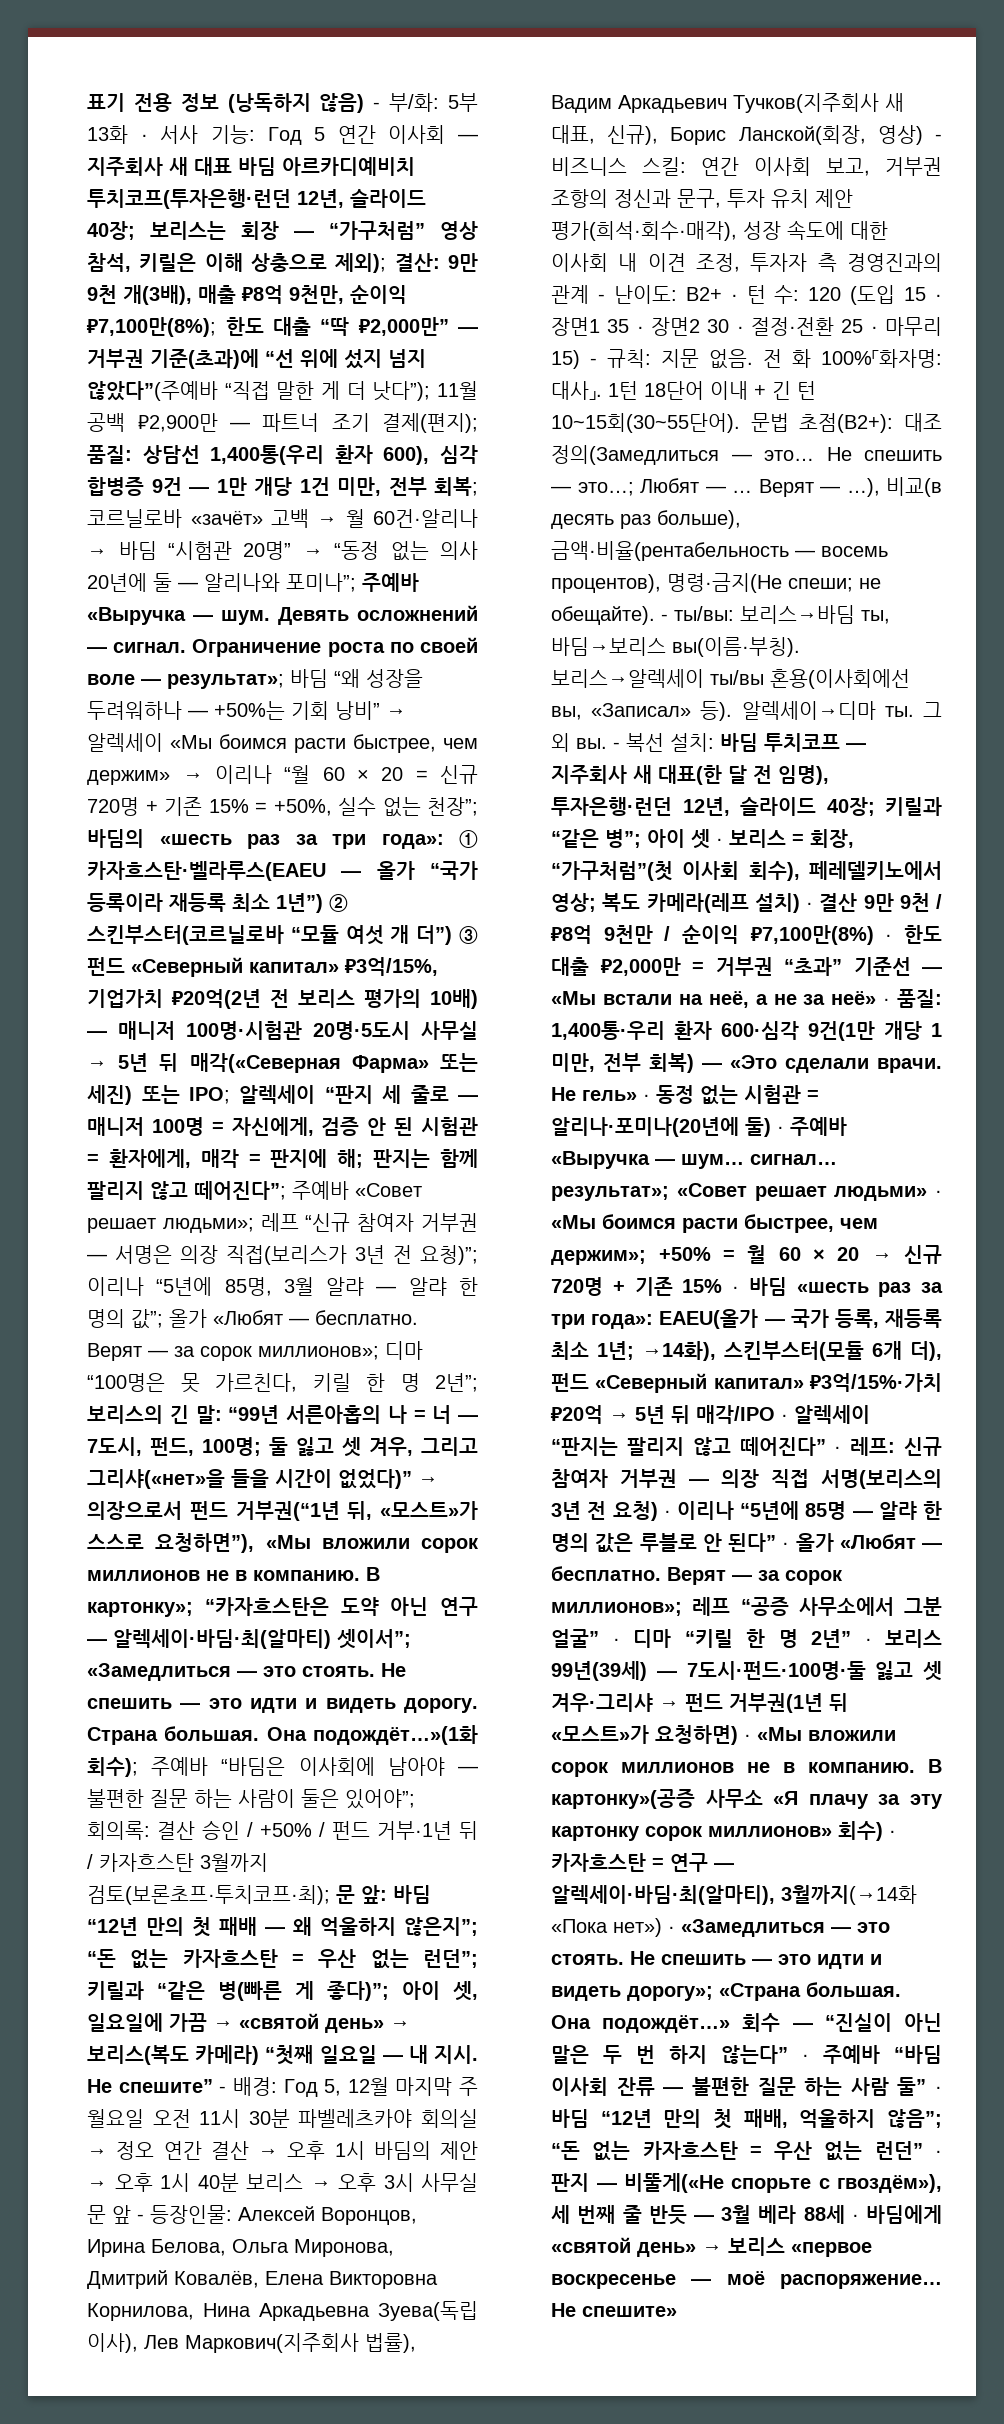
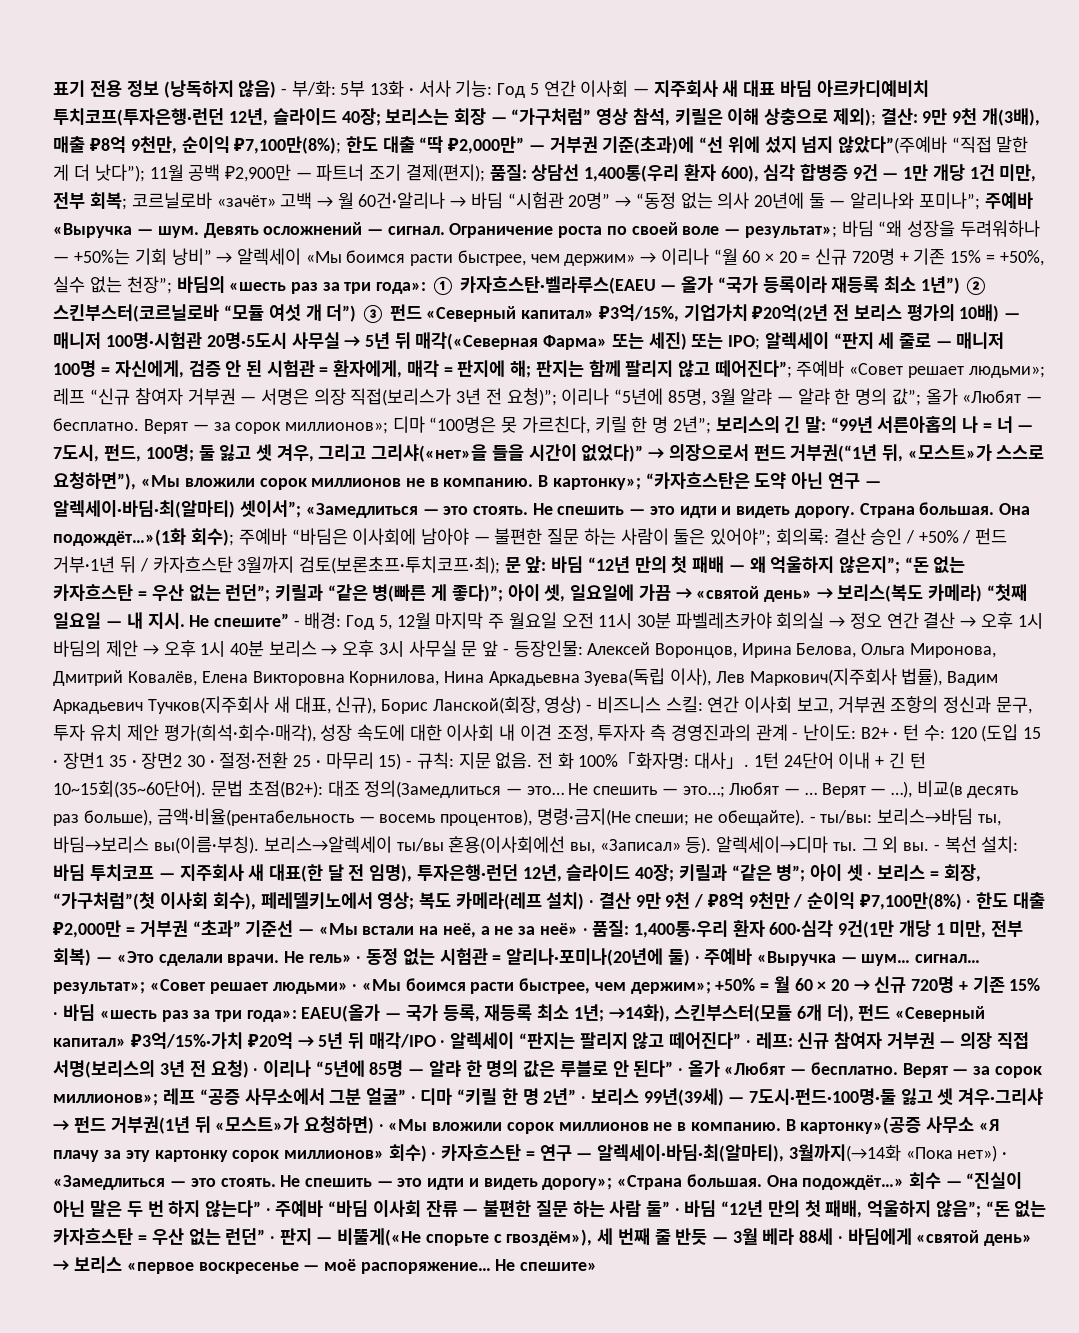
- 1턴 18단어 이내 + 긴 턴 10~15회(30~55단어).
+ 1턴 24단어 이내 + 긴 턴 10~15회(35~60단어).

